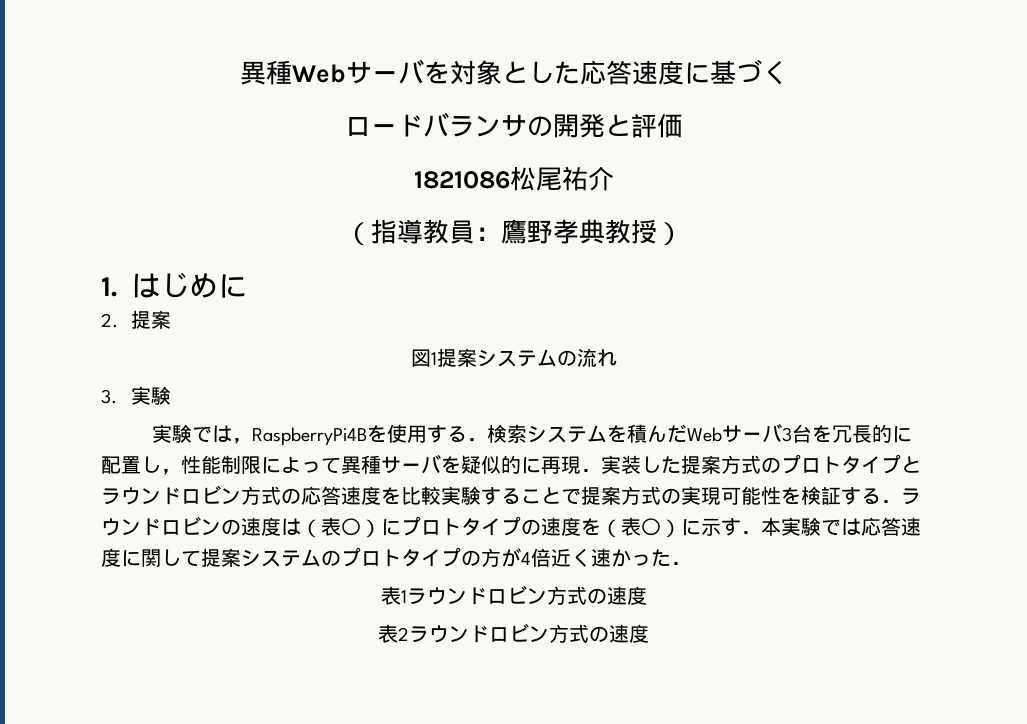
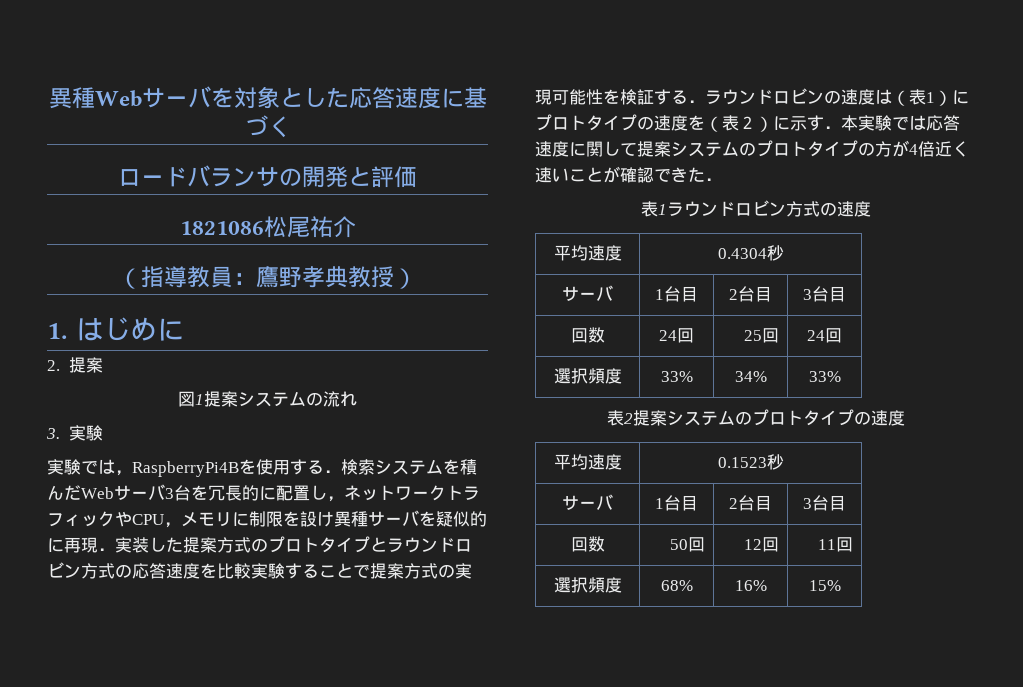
- 実験では，RaspberryPi4Bを使用する．検索システムを積んだWebサーバ3台を冗長的に配置し，性能制限によって異種サーバを疑似的に再現．実装した提案方式のプロトタイプとラウンドロビン方式の応答速度を比較実験することで提案方式の実現可能性を検証する．ラウンドロビンの速度は（表〇）にプロトタイプの速度を（表〇）に示す．本実験では応答速度に関して提案システムのプロトタイプの方が4倍近く速かった．
+ 実験では，RaspberryPi4Bを使用する．検索システムを積んだWebサーバ3台を冗長的に配置し，ネットワークトラフィックやCPU，メモリに制限を設け異種サーバを疑似的に再現．実装した提案方式のプロトタイプとラウンドロビン方式の応答速度を比較実験することで提案方式の実現可能性を検証する．ラウンドロビンの速度は（表1）にプロトタイプの速度を（表２）に示す．本実験では応答速度に関して提案システムのプロトタイプの方が4倍近く速いことが確認できた．
- 表2ラウンドロビン方式の速度
+ 平均速度 | 0.4304秒
+ サーバ | 1台目 | 2台目 | 3台目
+ 回数 | 24回 | 25回 | 24回
+ 選択頻度 | 33% | 34% | 33%
+ 表2提案システムのプロトタイプの速度
+ 平均速度 | 0.1523秒
+ サーバ | 1台目 | 2台目 | 3台目
+ 回数 | 50回 | 12回 | 11回
+ 選択頻度 | 68% | 16% | 15%

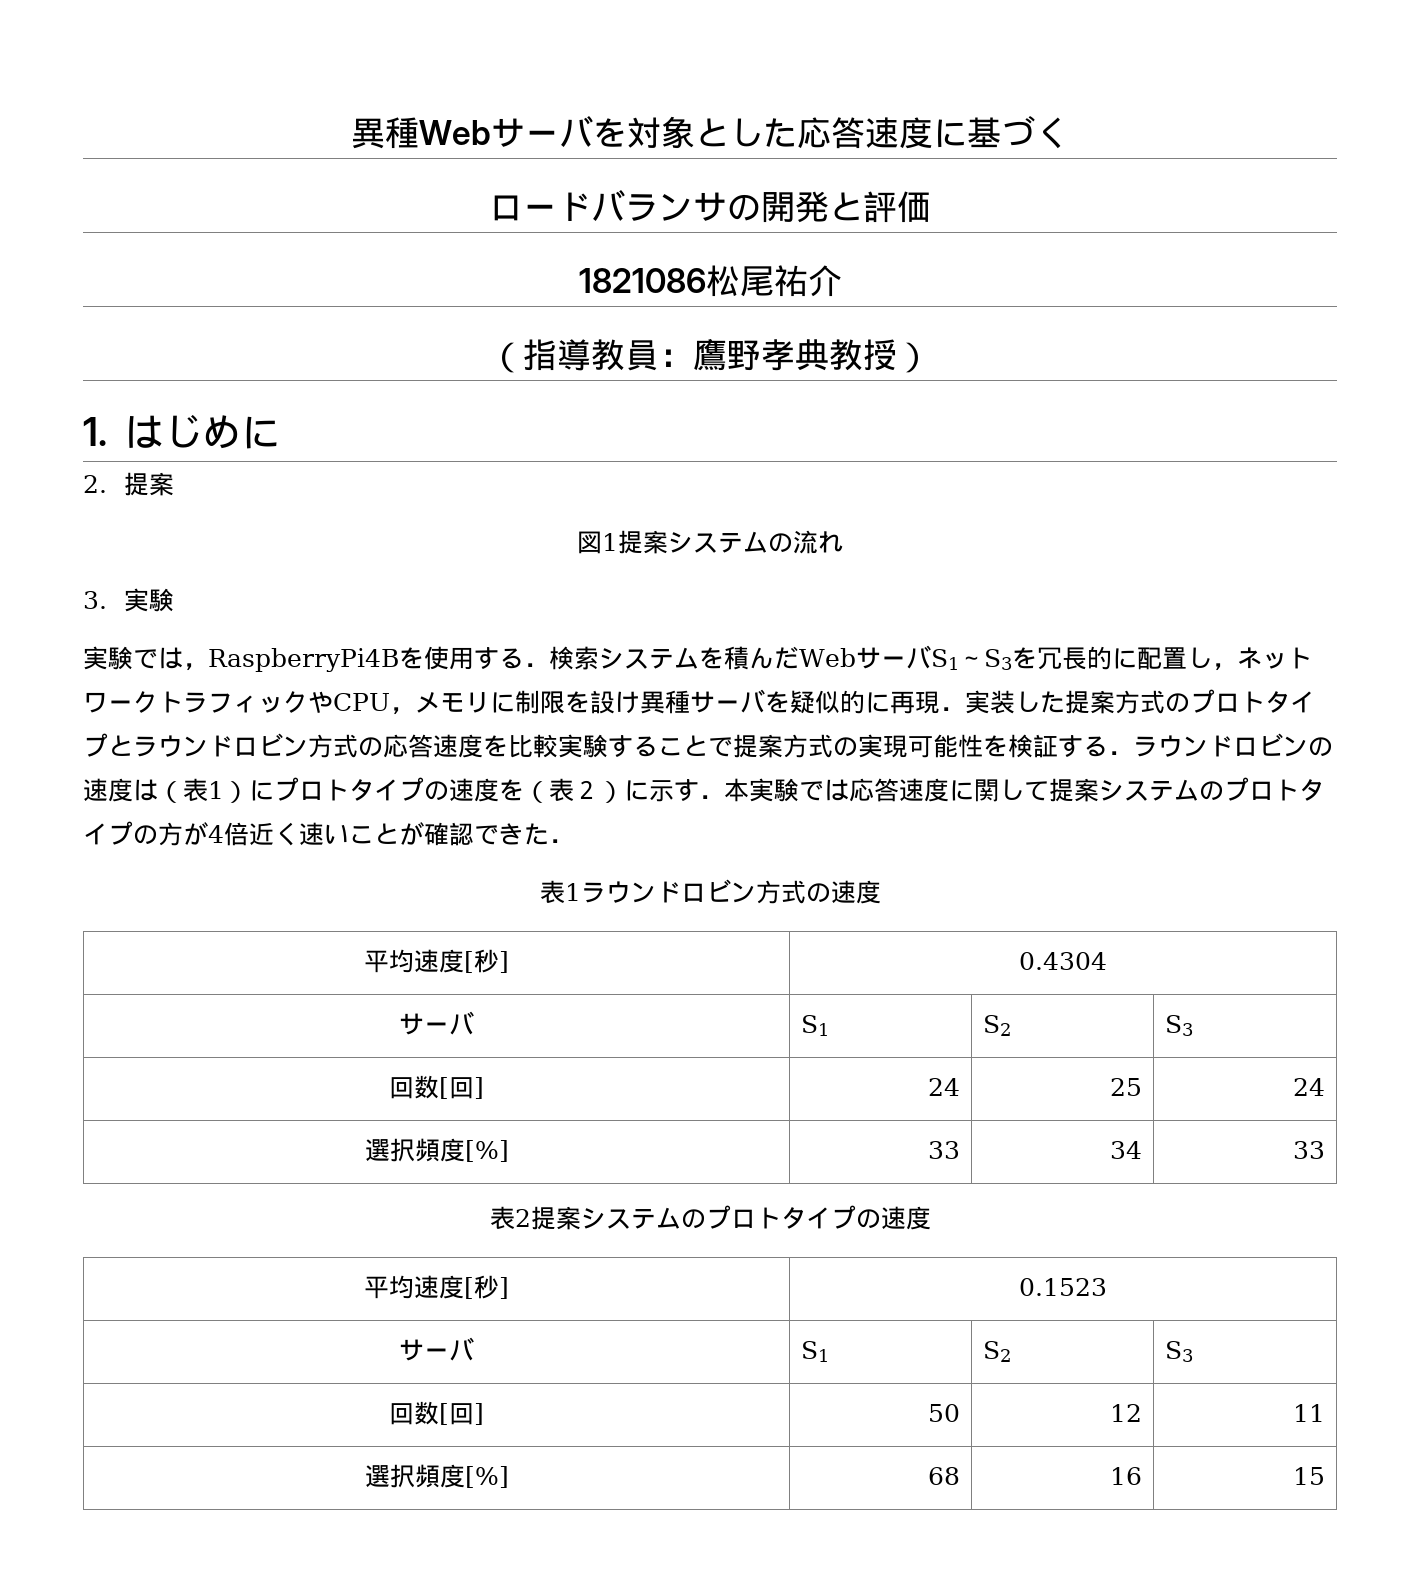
- 実験では，RaspberryPi4Bを使用する．検索システムを積んだWebサーバ3台を冗長的に配置し，ネットワークトラフィックやCPU，メモリに制限を設け異種サーバを疑似的に再現．実装した提案方式のプロトタイプとラウンドロビン方式の応答速度を比較実験することで提案方式の実現可能性を検証する．ラウンドロビンの速度は（表1）にプロトタイプの速度を（表２）に示す．本実験では応答速度に関して提案システムのプロトタイプの方が4倍近く速いことが確認できた．
+ 実験では，RaspberryPi4Bを使用する．検索システムを積んだWebサーバS1～S3を冗長的に配置し，ネットワークトラフィックやCPU，メモリに制限を設け異種サーバを疑似的に再現．実装した提案方式のプロトタイプとラウンドロビン方式の応答速度を比較実験することで提案方式の実現可能性を検証する．ラウンドロビンの速度は（表1）にプロトタイプの速度を（表２）に示す．本実験では応答速度に関して提案システムのプロトタイプの方が4倍近く速いことが確認できた．
- 平均速度 | 0.4304秒
- サーバ | 1台目 | 2台目 | 3台目
- 回数 | 24回 | 25回 | 24回
- 選択頻度 | 33% | 34% | 33%
+ 平均速度[秒] | 0.4304
+ サーバ | S1 | S2 | S3
+ 回数[回] | 24 | 25 | 24
+ 選択頻度[%] | 33 | 34 | 33
- 平均速度 | 0.1523秒
- サーバ | 1台目 | 2台目 | 3台目
- 回数 | 50回 | 12回 | 11回
- 選択頻度 | 68% | 16% | 15%
+ 平均速度[秒] | 0.1523
+ サーバ | S1 | S2 | S3
+ 回数[回] | 50 | 12 | 11
+ 選択頻度[%] | 68 | 16 | 15

